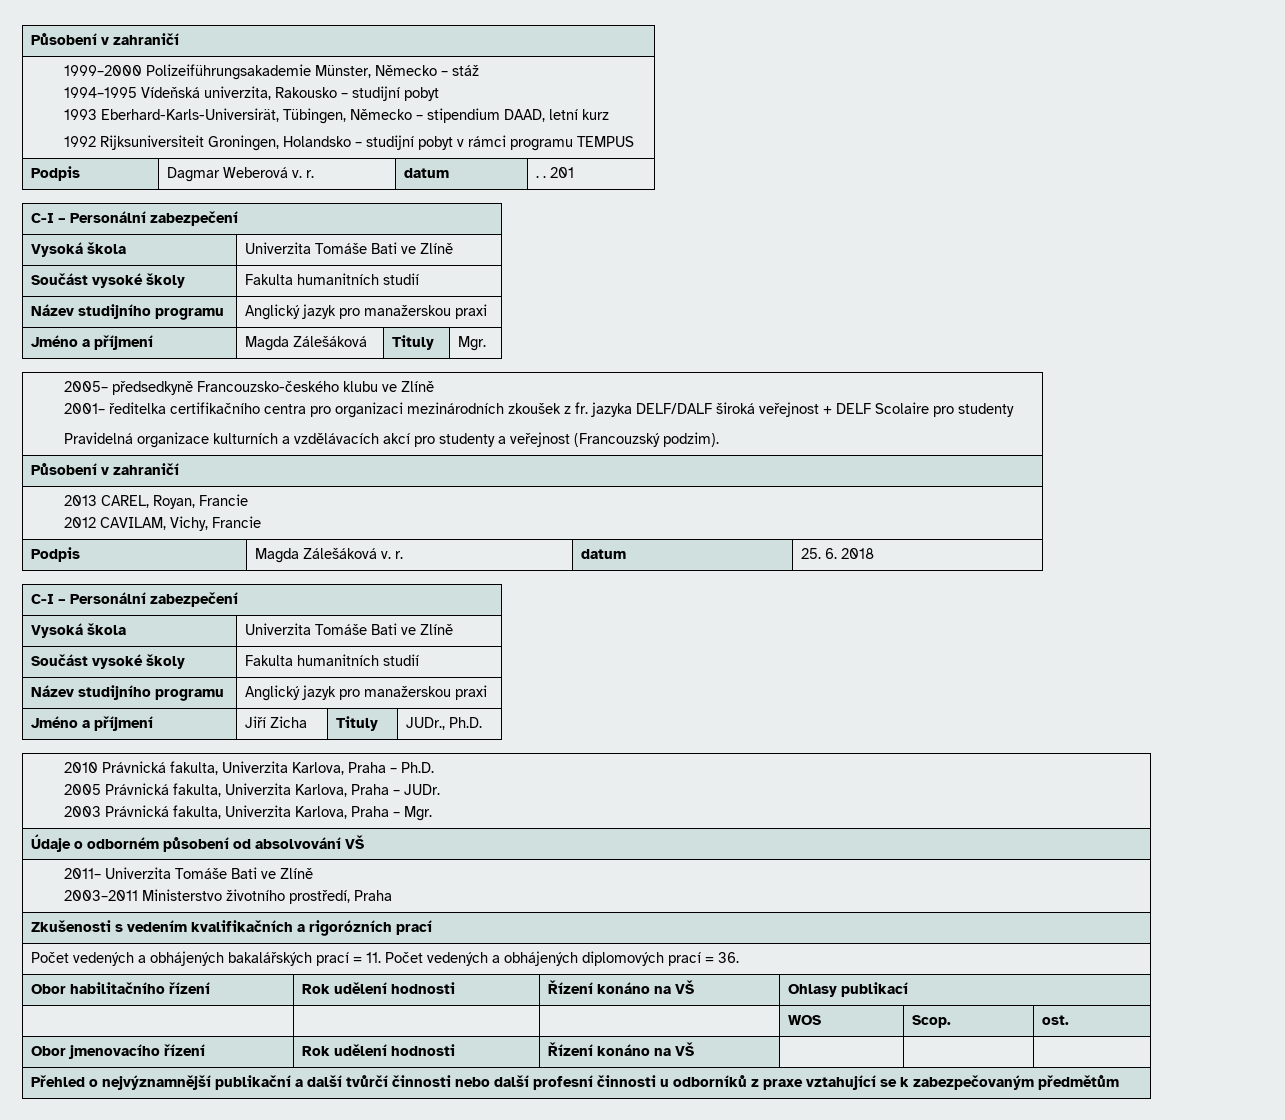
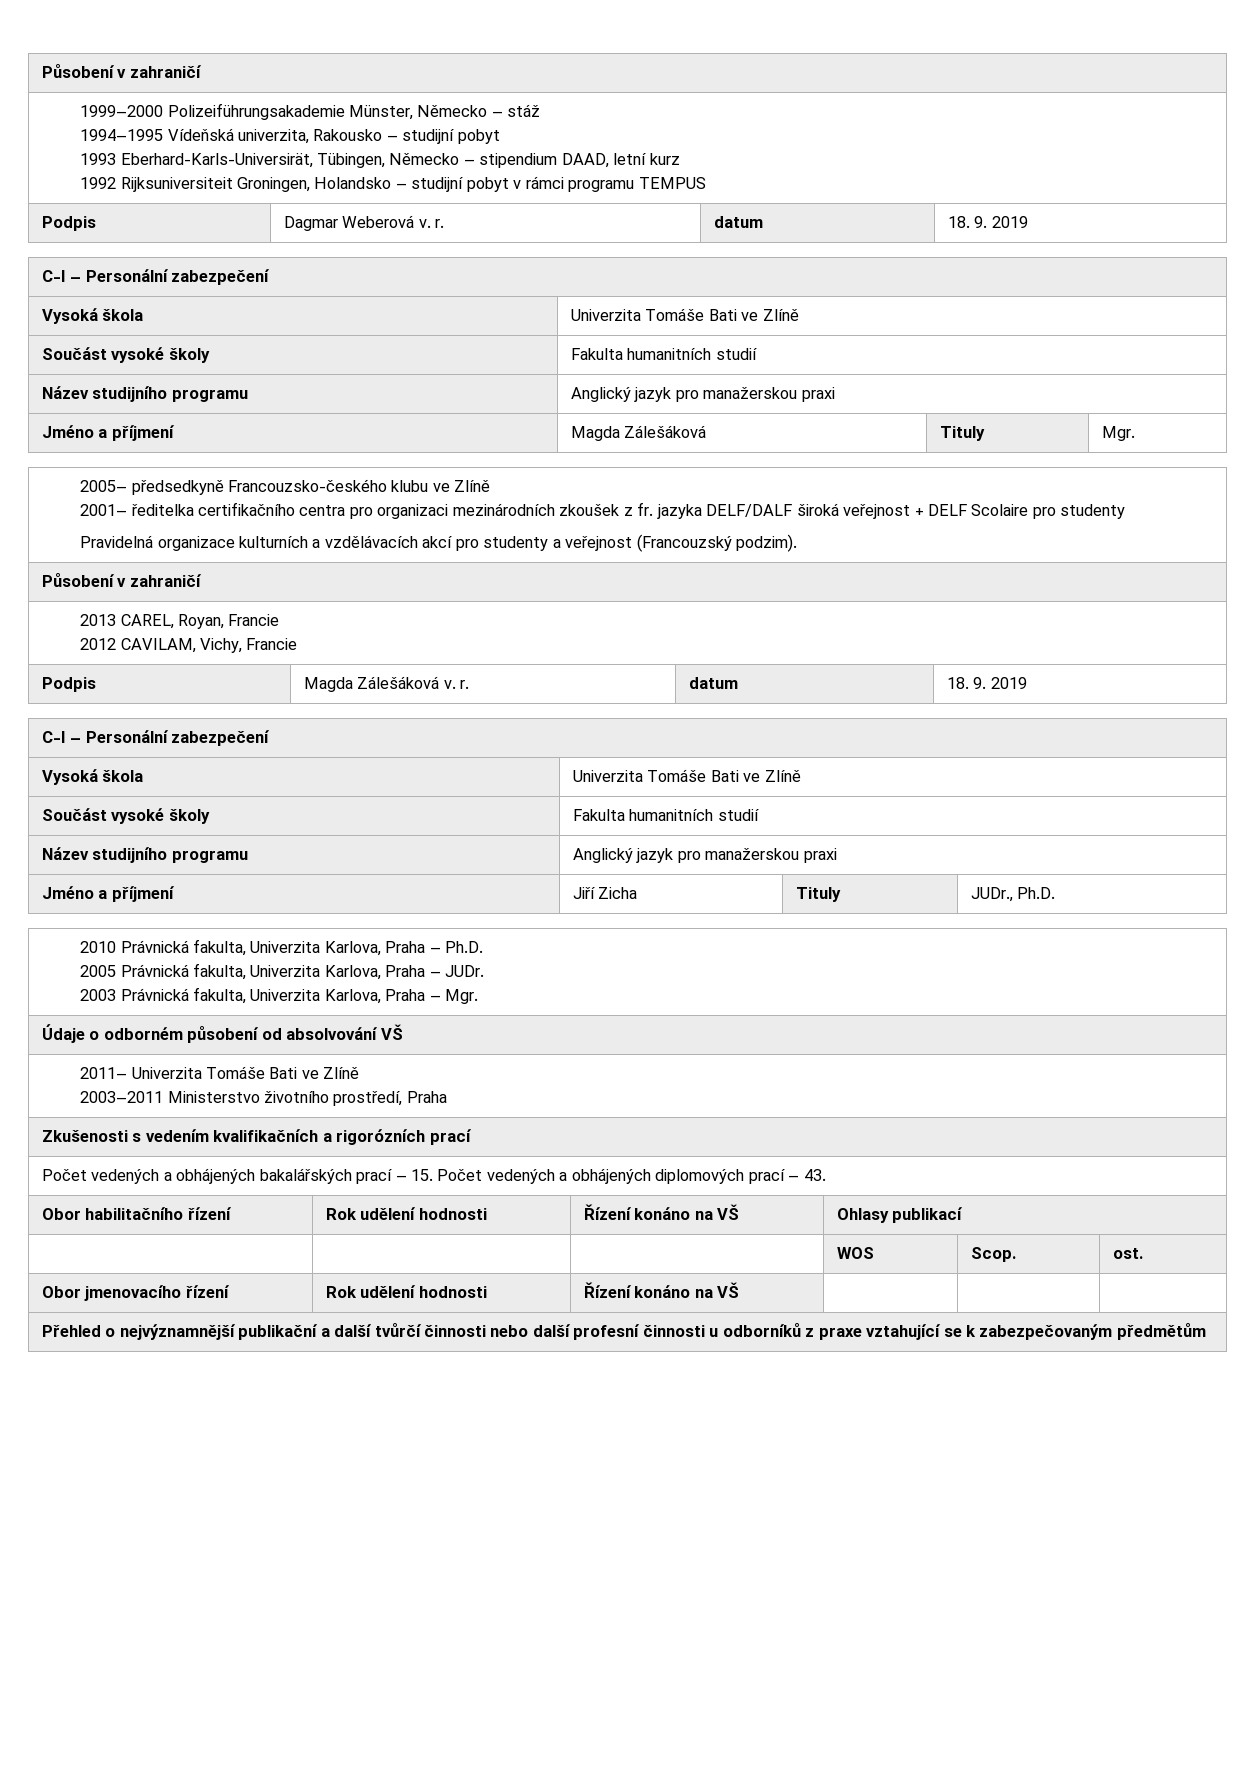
- Podpis | Dagmar Weberová v. r. | datum | . . 201
+ Podpis | Dagmar Weberová v. r. | datum | 18. 9. 2019
- Podpis | Magda Zálešáková v. r. | datum | 25. 6. 2018
+ Podpis | Magda Zálešáková v. r. | datum | 18. 9. 2019
- Počet vedených a obhájených bakalářských prací = 11. Počet vedených a obhájených diplomových prací = 36.
+ Počet vedených a obhájených bakalářských prací – 15. Počet vedených a obhájených diplomových prací – 43.

